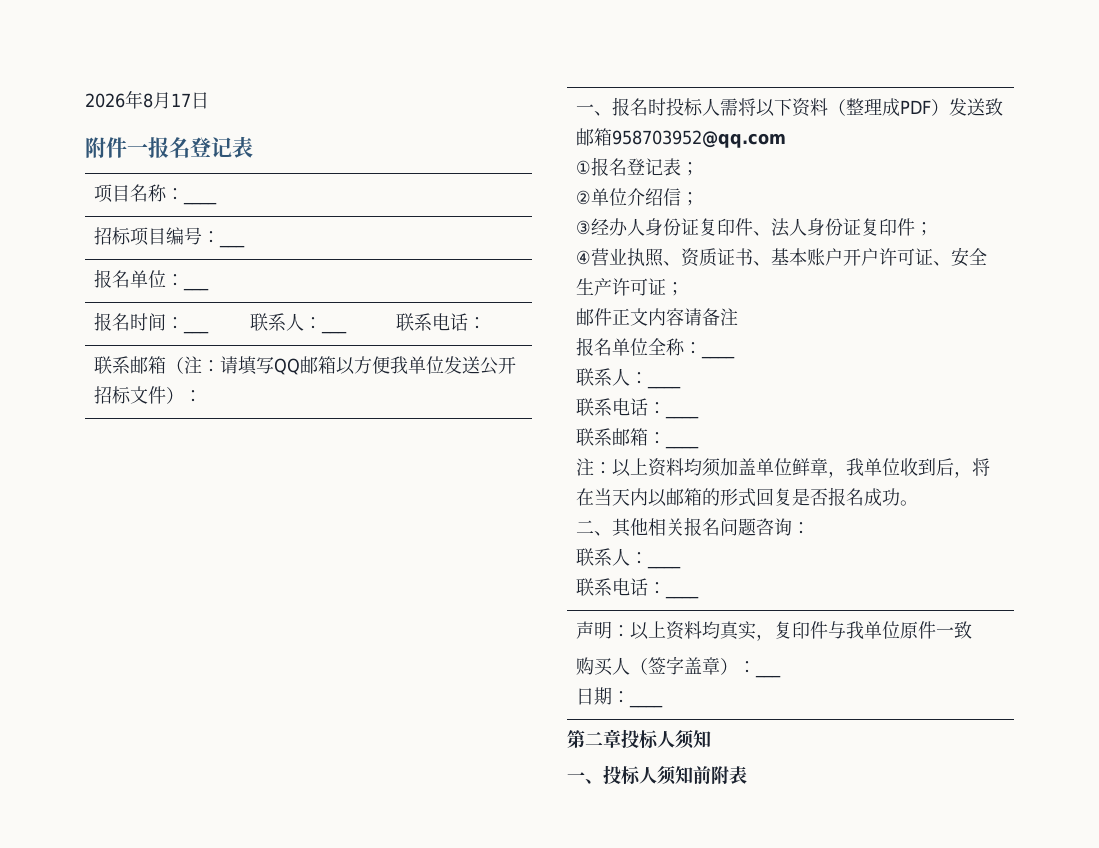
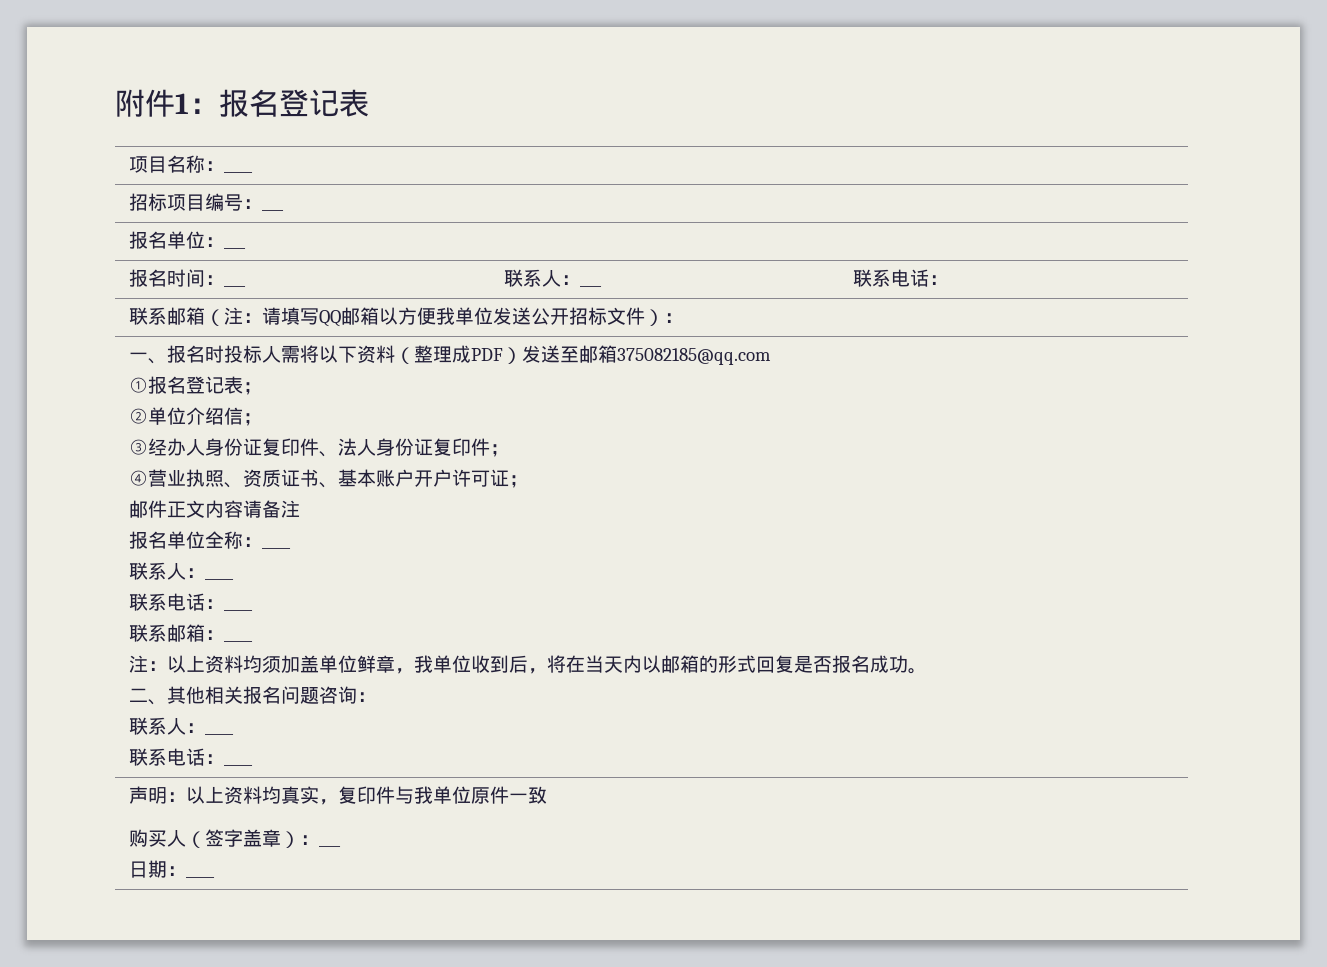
- 2026年8月17日
- 附件一报名登记表
+ 附件1：报名登记表
- 一、报名时投标人需将以下资料（整理成PDF）发送致邮箱958703952@qq.com
+ 一、报名时投标人需将以下资料（整理成PDF）发送至邮箱375082185@qq.com
- ④营业执照、资质证书、基本账户开户许可证、安全生产许可证；
+ ④营业执照、资质证书、基本账户开户许可证；
- 第二章投标人须知
- 一、投标人须知前附表

